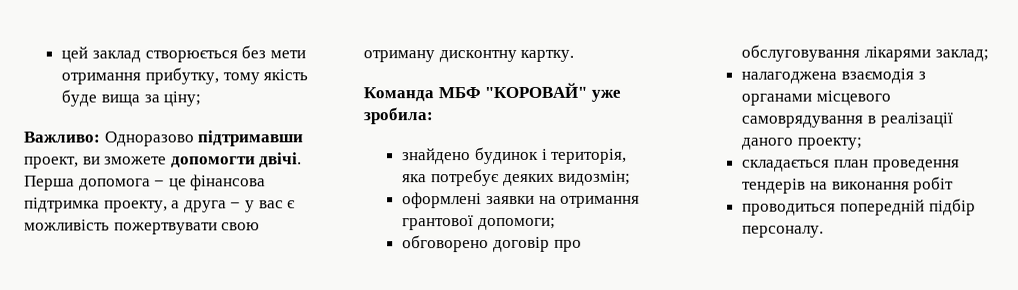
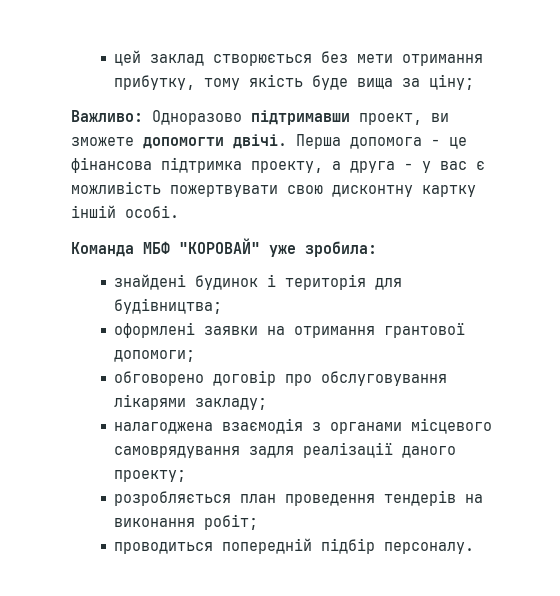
- Перша допомога − це фінансова підтримка проекту, а друга − у вас є можливість пожертвувати свою отриману дисконтну картку.
+ Перша допомога − це фінансова підтримка проекту, а друга − у вас є можливість пожертвувати свою дисконтну картку іншій особі.
- знайдено будинок і територія, яка потребує деяких видозмін;
+ знайдені будинок і територія для будівництва;
- обговорено договір про обслуговування лікарями заклад;
+ обговорено договір про обслуговування лікарями закладу;
- налагоджена взаємодія з органами місцевого самоврядування в реалізації даного проекту;
+ налагоджена взаємодія з органами місцевого самоврядування задля реалізації даного проекту;
- складається план проведення тендерів на виконання робіт
+ розробляється план проведення тендерів на виконання робіт;

